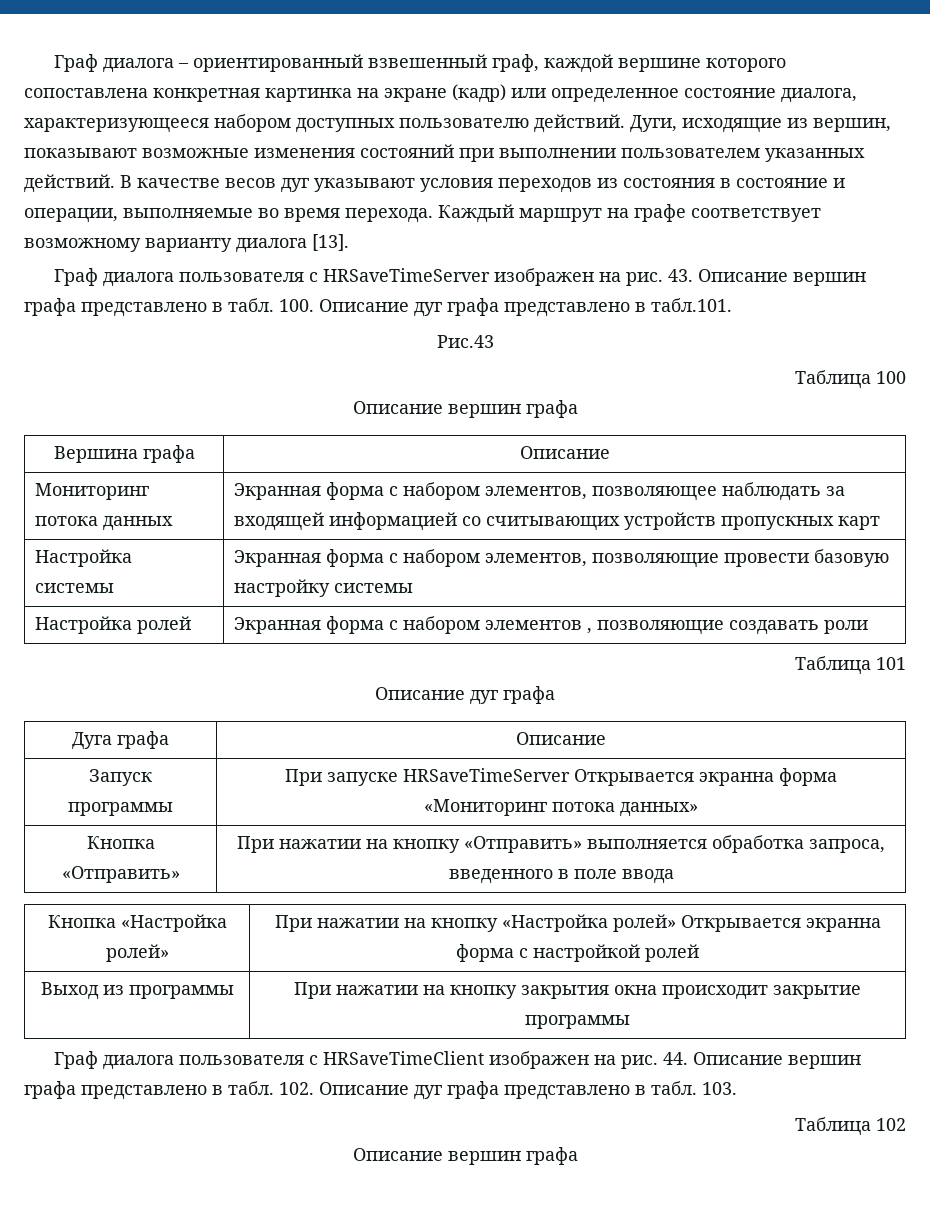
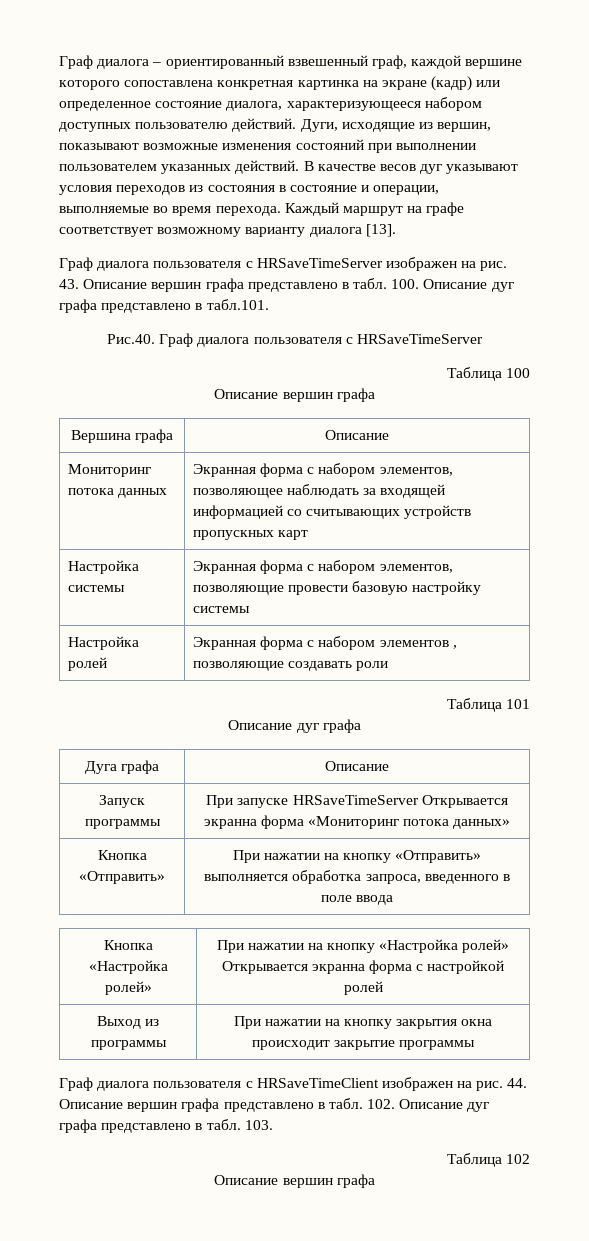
- Рис.43
+ Рис.40. Граф диалога пользователя с HRSaveTimeServer

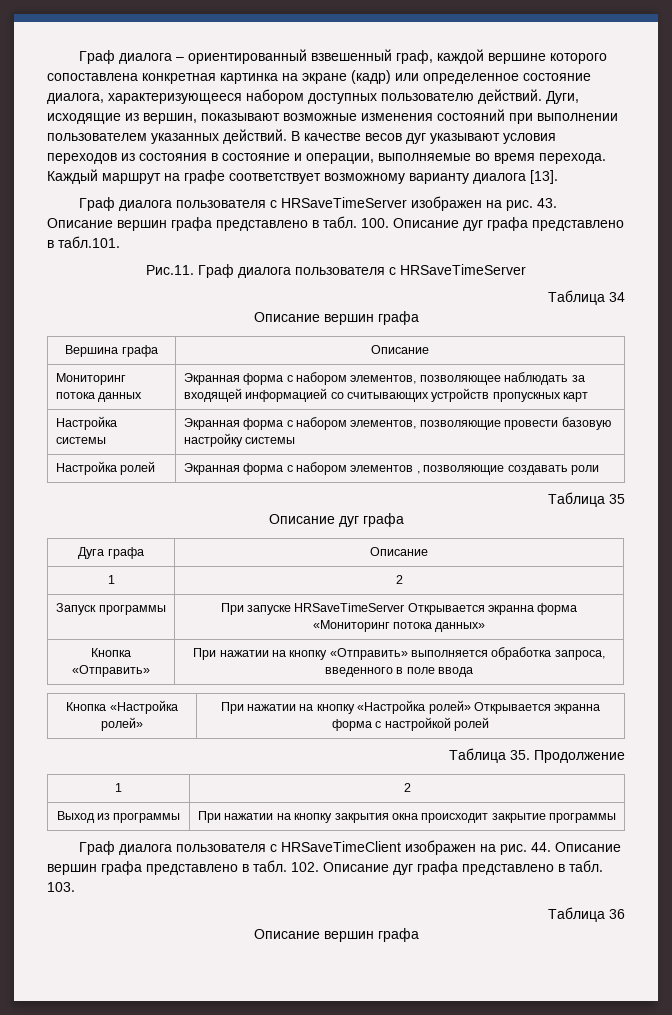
- Рис.40. Граф диалога пользователя с HRSaveTimeServer
+ Рис.11. Граф диалога пользователя с HRSaveTimeServer
- Таблица 100
+ Таблица 34
- Таблица 101
+ Таблица 35
  Дуга графа | Описание
+ 1 | 2
+ Таблица 35. Продолжение
+ 1 | 2
- Таблица 102
+ Таблица 36

